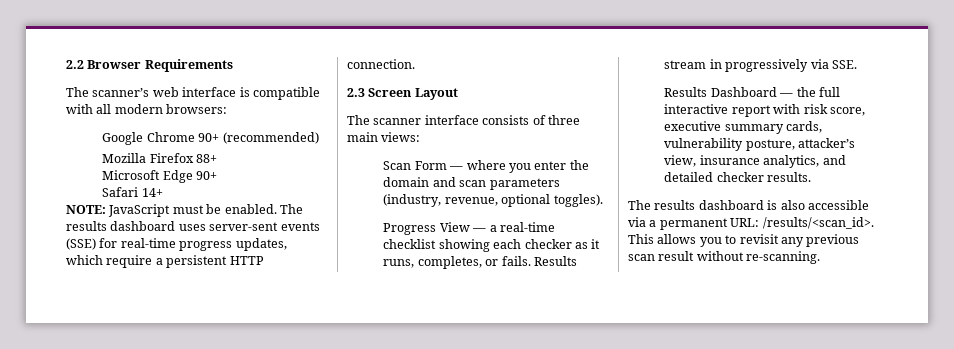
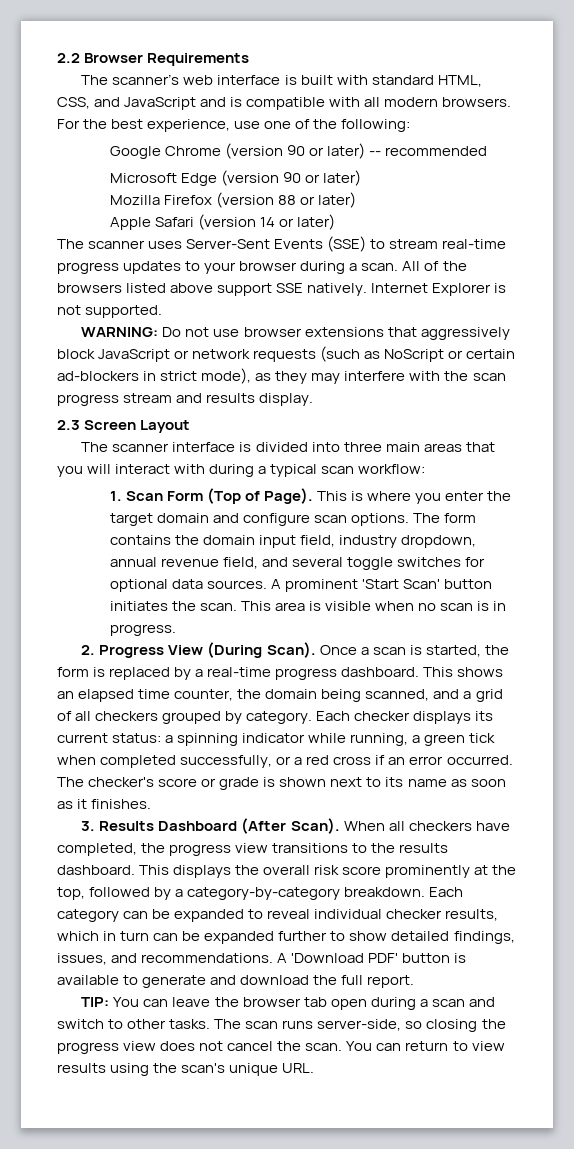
- The scanner’s web interface is compatible with all modern browsers:
- Google Chrome 90+ (recommended)
- Mozilla Firefox 88+
- Microsoft Edge 90+
- Safari 14+
- NOTE: JavaScript must be enabled. The results dashboard uses server-sent events (SSE) for real-time progress updates, which require a persistent HTTP connection.
+ The scanner’s web interface is built with standard HTML, CSS, and JavaScript and is compatible with all modern browsers. For the best experience, use one of the following:
+ Google Chrome (version 90 or later) -- recommended
+ Microsoft Edge (version 90 or later)
+ Mozilla Firefox (version 88 or later)
+ Apple Safari (version 14 or later)
+ The scanner uses Server-Sent Events (SSE) to stream real-time progress updates to your browser during a scan. All of the browsers listed above support SSE natively. Internet Explorer is not supported.
+ WARNING: Do not use browser extensions that aggressively block JavaScript or network requests (such as NoScript or certain ad-blockers in strict mode), as they may interfere with the scan progress stream and results display.
- The scanner interface consists of three main views:
- Scan Form — where you enter the domain and scan parameters (industry, revenue, optional toggles).
- Progress View — a real-time checklist showing each checker as it runs, completes, or fails. Results stream in progressively via SSE.
- Results Dashboard — the full interactive report with risk score, executive summary cards, vulnerability posture, attacker’s view, insurance analytics, and detailed checker results.
- The results dashboard is also accessible via a permanent URL: /results/<scan_id>. This allows you to revisit any previous scan result without re-scanning.
+ The scanner interface is divided into three main areas that you will interact with during a typical scan workflow:
+ 1. Scan Form (Top of Page). This is where you enter the target domain and configure scan options. The form contains the domain input field, industry dropdown, annual revenue field, and several toggle switches for optional data sources. A prominent 'Start Scan' button initiates the scan. This area is visible when no scan is in progress.
+ 2. Progress View (During Scan). Once a scan is started, the form is replaced by a real-time progress dashboard. This shows an elapsed time counter, the domain being scanned, and a grid of all checkers grouped by category. Each checker displays its current status: a spinning indicator while running, a green tick when completed successfully, or a red cross if an error occurred. The checker's score or grade is shown next to its name as soon as it finishes.
+ 3. Results Dashboard (After Scan). When all checkers have completed, the progress view transitions to the results dashboard. This displays the overall risk score prominently at the top, followed by a category-by-category breakdown. Each category can be expanded to reveal individual checker results, which in turn can be expanded further to show detailed findings, issues, and recommendations. A 'Download PDF' button is available to generate and download the full report.
+ TIP: You can leave the browser tab open during a scan and switch to other tasks. The scan runs server-side, so closing the progress view does not cancel the scan. You can return to view results using the scan's unique URL.

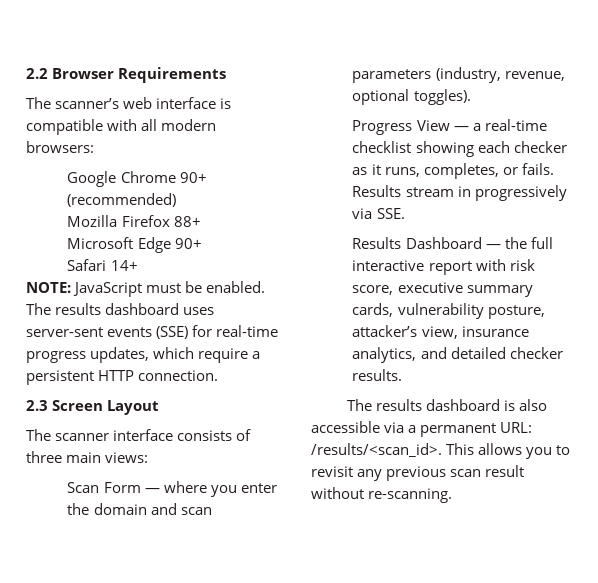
- The scanner’s web interface is built with standard HTML, CSS, and JavaScript and is compatible with all modern browsers. For the best experience, use one of the following:
- Google Chrome (version 90 or later) -- recommended
- Microsoft Edge (version 90 or later)
- Mozilla Firefox (version 88 or later)
- Apple Safari (version 14 or later)
- The scanner uses Server-Sent Events (SSE) to stream real-time progress updates to your browser during a scan. All of the browsers listed above support SSE natively. Internet Explorer is not supported.
- WARNING: Do not use browser extensions that aggressively block JavaScript or network requests (such as NoScript or certain ad-blockers in strict mode), as they may interfere with the scan progress stream and results display.
+ The scanner’s web interface is compatible with all modern browsers:
+ Google Chrome 90+ (recommended)
+ Mozilla Firefox 88+
+ Microsoft Edge 90+
+ Safari 14+
+ NOTE: JavaScript must be enabled. The results dashboard uses server-sent events (SSE) for real-time progress updates, which require a persistent HTTP connection.
- The scanner interface is divided into three main areas that you will interact with during a typical scan workflow:
- 1. Scan Form (Top of Page). This is where you enter the target domain and configure scan options. The form contains the domain input field, industry dropdown, annual revenue field, and several toggle switches for optional data sources. A prominent 'Start Scan' button initiates the scan. This area is visible when no scan is in progress.
- 2. Progress View (During Scan). Once a scan is started, the form is replaced by a real-time progress dashboard. This shows an elapsed time counter, the domain being scanned, and a grid of all checkers grouped by category. Each checker displays its current status: a spinning indicator while running, a green tick when completed successfully, or a red cross if an error occurred. The checker's score or grade is shown next to its name as soon as it finishes.
- 3. Results Dashboard (After Scan). When all checkers have completed, the progress view transitions to the results dashboard. This displays the overall risk score prominently at the top, followed by a category-by-category breakdown. Each category can be expanded to reveal individual checker results, which in turn can be expanded further to show detailed findings, issues, and recommendations. A 'Download PDF' button is available to generate and download the full report.
- TIP: You can leave the browser tab open during a scan and switch to other tasks. The scan runs server-side, so closing the progress view does not cancel the scan. You can return to view results using the scan's unique URL.
+ The scanner interface consists of three main views:
+ Scan Form — where you enter the domain and scan parameters (industry, revenue, optional toggles).
+ Progress View — a real-time checklist showing each checker as it runs, completes, or fails. Results stream in progressively via SSE.
+ Results Dashboard — the full interactive report with risk score, executive summary cards, vulnerability posture, attacker’s view, insurance analytics, and detailed checker results.
+ The results dashboard is also accessible via a permanent URL: /results/<scan_id>. This allows you to revisit any previous scan result without re-scanning.

